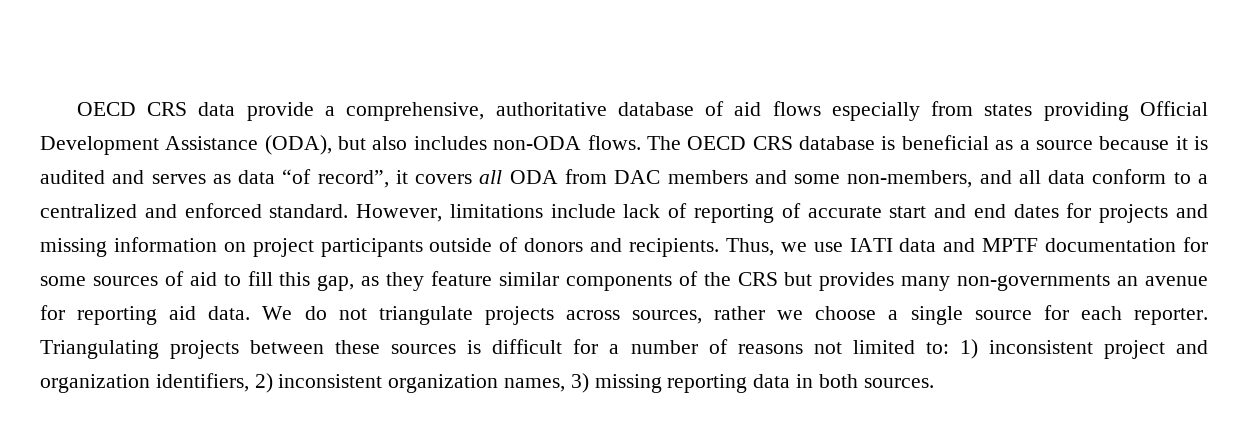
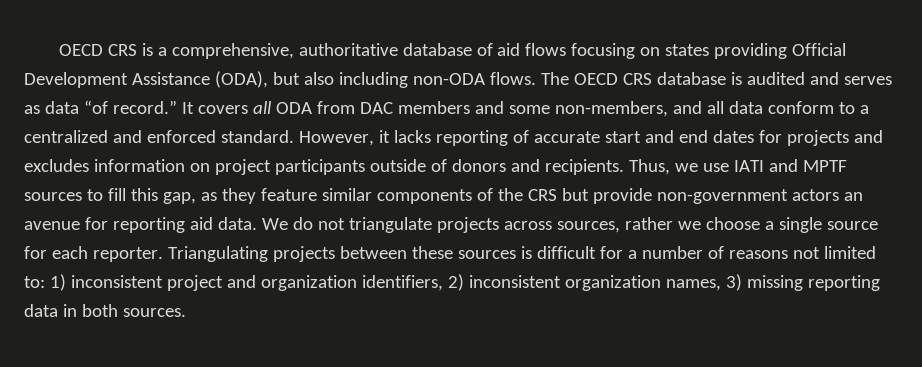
- OECD CRS data provide a comprehensive, authoritative database of aid flows especially from states providing Official Development Assistance (ODA), but also includes non-ODA flows.
+ OECD CRS is a comprehensive, authoritative database of aid flows focusing on states providing Official Development Assistance (ODA), but also including non-ODA flows.
- The OECD CRS database is beneficial as a source because it is audited and serves as data “of record”, it covers all ODA from DAC members and some non-members, and all data conform to a centralized and enforced standard.
+ The OECD CRS database is audited and serves as data “of record.” It covers all ODA from DAC members and some non-members, and all data conform to a centralized and enforced standard.
- However, limitations include lack of reporting of accurate start and end dates for projects and missing information on project participants outside of donors and recipients.
+ However, it lacks reporting of accurate start and end dates for projects and excludes information on project participants outside of donors and recipients.
- Thus, we use IATI data and MPTF documentation for some sources of aid to fill this gap, as they feature similar components of the CRS but provides many non-governments an avenue for reporting aid data.
+ Thus, we use IATI and MPTF sources to fill this gap, as they feature similar components of the CRS but provide non-government actors an avenue for reporting aid data.

